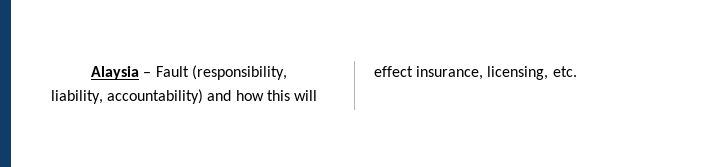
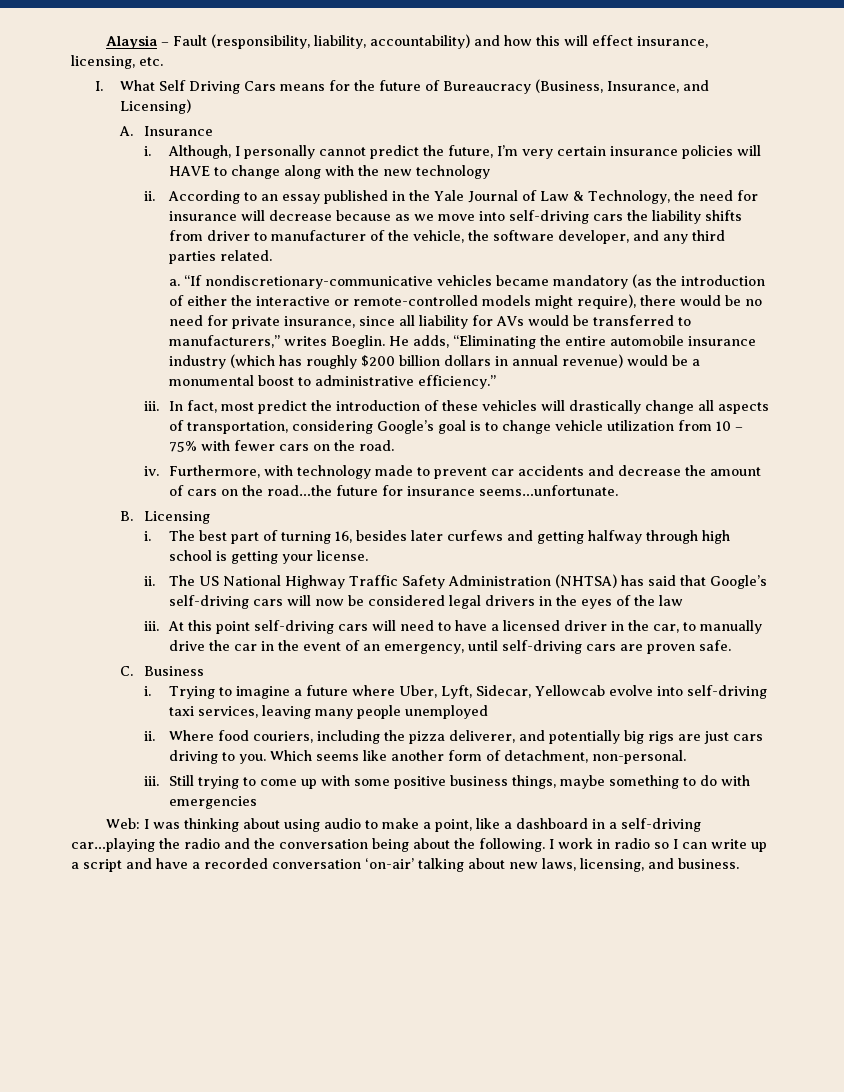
+ I. What Self Driving Cars means for the future of Bureaucracy (Business, Insurance, and Licensing)
+ A. Insurance
+ i. Although, I personally cannot predict the future, I’m very certain insurance policies will HAVE to change along with the new technology
+ ii. According to an essay published in the Yale Journal of Law & Technology, the need for insurance will decrease because as we move into self-driving cars the liability shifts from driver to manufacturer of the vehicle, the software developer, and any third parties related.
+ a. “If nondiscretionary-communicative vehicles became mandatory (as the introduction of either the interactive or remote-controlled models might require), there would be no need for private insurance, since all liability for AVs would be transferred to manufacturers,” writes Boeglin. He adds, “Eliminating the entire automobile insurance industry (which has roughly $200 billion dollars in annual revenue) would be a monumental boost to administrative efficiency.”
+ iii. In fact, most predict the introduction of these vehicles will drastically change all aspects of transportation, considering Google’s goal is to change vehicle utilization from 10 – 75% with fewer cars on the road.
+ iv. Furthermore, with technology made to prevent car accidents and decrease the amount of cars on the road…the future for insurance seems…unfortunate.
+ B. Licensing
+ i. The best part of turning 16, besides later curfews and getting halfway through high school is getting your license.
+ ii. The US National Highway Traffic Safety Administration (NHTSA) has said that Google’s self-driving cars will now be considered legal drivers in the eyes of the law
+ iii. At this point self-driving cars will need to have a licensed driver in the car, to manually drive the car in the event of an emergency, until self-driving cars are proven safe.
+ C. Business
+ i. Trying to imagine a future where Uber, Lyft, Sidecar, Yellowcab evolve into self-driving taxi services, leaving many people unemployed
+ ii. Where food couriers, including the pizza deliverer, and potentially big rigs are just cars driving to you. Which seems like another form of detachment, non-personal.
+ iii. Still trying to come up with some positive business things, maybe something to do with emergencies
+ Web: I was thinking about using audio to make a point, like a dashboard in a self-driving car…playing the radio and the conversation being about the following. I work in radio so I can write up a script and have a recorded conversation ‘on-air’ talking about new laws, licensing, and business.

